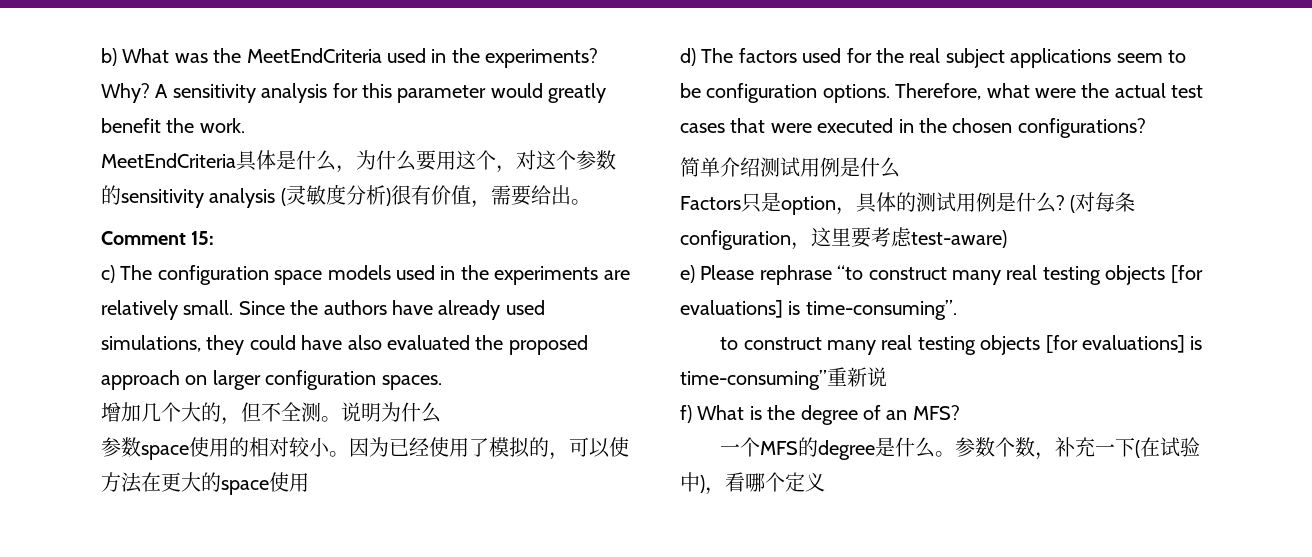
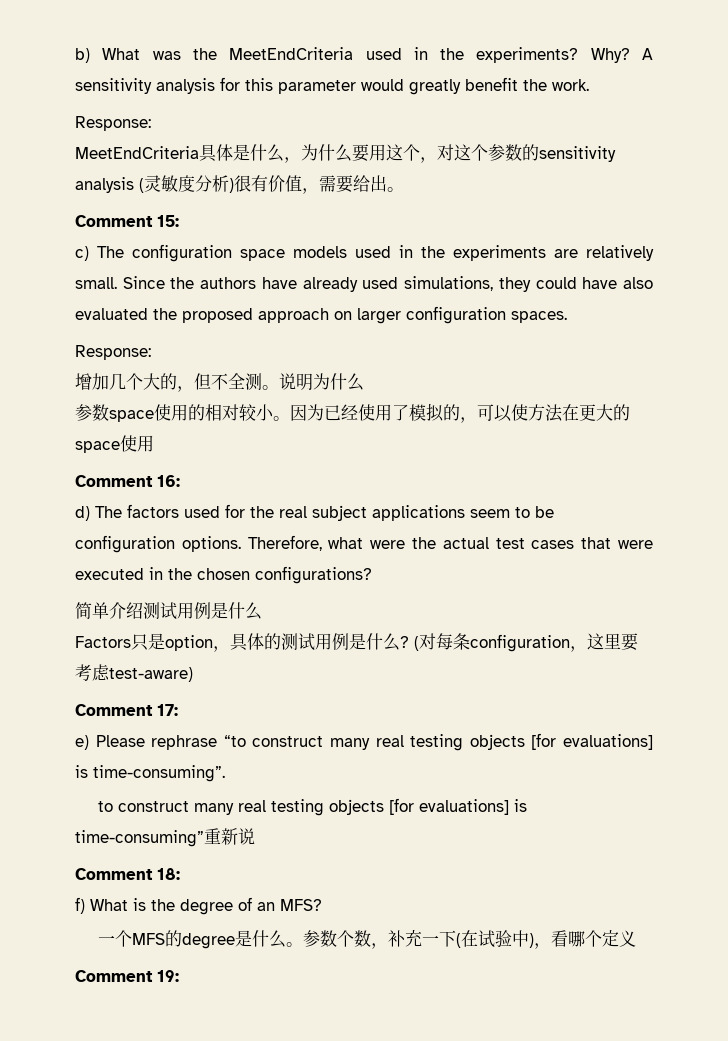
  A sensitivity analysis for this parameter would greatly benefit the work.
+ Response:
  Since the authors have already used simulations, they could have also evaluated the proposed approach on larger configuration spaces.
+ Response:
+ Comment 16:
+ Comment 17:
+ Comment 18:
+ Comment 19:

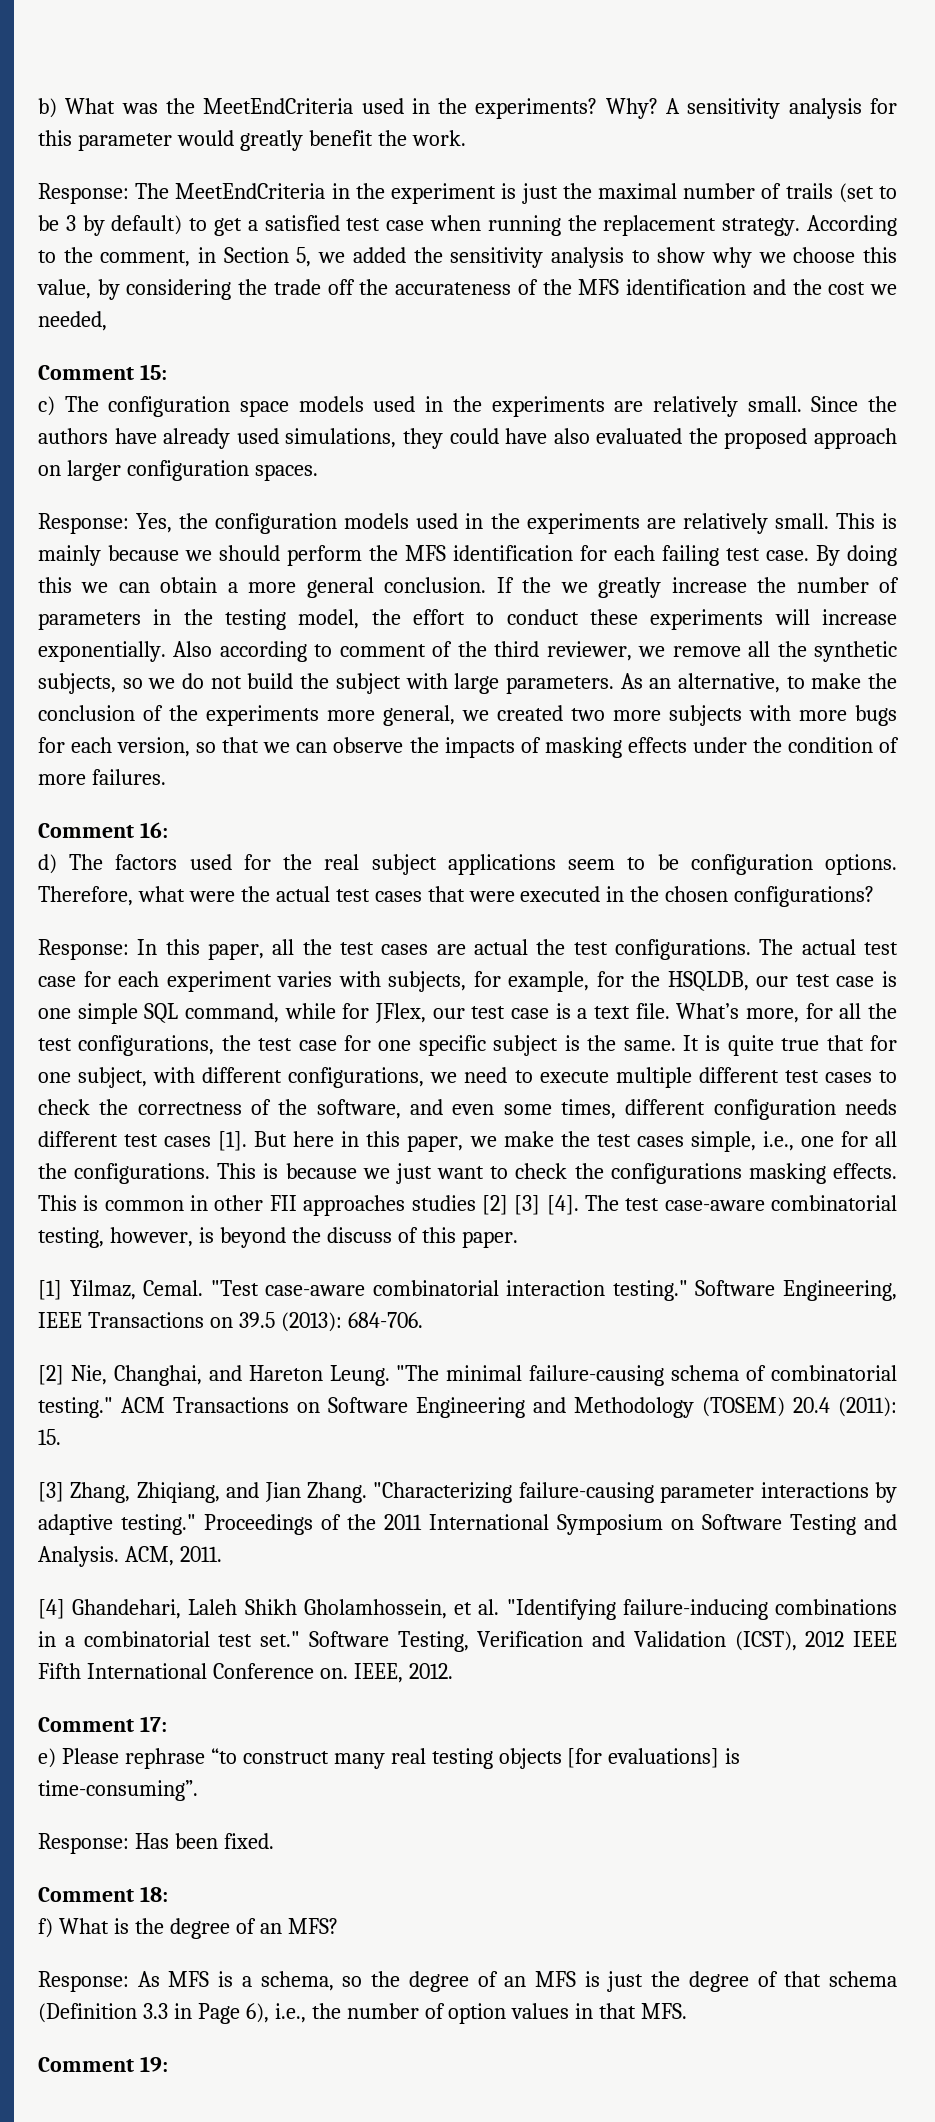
  A sensitivity analysis for this parameter would greatly benefit the work.
- Response:
- MeetEndCriteria具体是什么，为什么要用这个，对这个参数的sensitivity analysis (灵敏度分析)很有价值，需要给出。
+ Response: The MeetEndCriteria in the experiment is just the maximal number of trails (set to be 3 by default) to get a satisfied test case when running the replacement strategy. According to the comment, in Section 5, we added the sensitivity analysis to show why we choose this value, by considering the trade off the accurateness of the MFS identification and the cost we needed,
  Since the authors have already used simulations, they could have also evaluated the proposed approach on larger configuration spaces.
- Response:
- 增加几个大的，但不全测。说明为什么
- 参数space使用的相对较小。因为已经使用了模拟的，可以使方法在更大的space使用
+ Response: Yes, the configuration models used in the experiments are relatively small. This is mainly because we should perform the MFS identification for each failing test case. By doing this we can obtain a more general conclusion. If the we greatly increase the number of parameters in the testing model, the effort to conduct these experiments will increase exponentially. Also according to comment of the third reviewer, we remove all the synthetic subjects, so we do not build the subject with large parameters. As an alternative, to make the conclusion of the experiments more general, we created two more subjects with more bugs for each version, so that we can observe the impacts of masking effects under the condition of more failures.
- 简单介绍测试用例是什么
- Factors只是option，具体的测试用例是什么? (对每条configuration，这里要考虑test-aware)
+ Response: In this paper, all the test cases are actual the test configurations. The actual test case for each experiment varies with subjects, for example, for the HSQLDB, our test case is one simple SQL command, while for JFlex, our test case is a text file. What’s more, for all the test configurations, the test case for one specific subject is the same. It is quite true that for one subject, with different configurations, we need to execute multiple different test cases to check the correctness of the software, and even some times, different configuration needs different test cases [1]. But here in this paper, we make the test cases simple, i.e., one for all the configurations. This is because we just want to check the configurations masking effects. This is common in other FII approaches studies [2] [3] [4]. The test case-aware combinatorial testing, however, is beyond the discuss of this paper.
+ [1] Yilmaz, Cemal. "Test case-aware combinatorial interaction testing." Software Engineering, IEEE Transactions on 39.5 (2013): 684-706.
+ [2] Nie, Changhai, and Hareton Leung. "The minimal failure-causing schema of combinatorial testing." ACM Transactions on Software Engineering and Methodology (TOSEM) 20.4 (2011): 15.
+ [3] Zhang, Zhiqiang, and Jian Zhang. "Characterizing failure-causing parameter interactions by adaptive testing." Proceedings of the 2011 International Symposium on Software Testing and Analysis. ACM, 2011.
+ [4] Ghandehari, Laleh Shikh Gholamhossein, et al. "Identifying failure-inducing combinations in a combinatorial test set." Software Testing, Verification and Validation (ICST), 2012 IEEE Fifth International Conference on. IEEE, 2012.
- to construct many real testing objects [for evaluations] is time-consuming”重新说
+ Response: Has been fixed.
- 一个MFS的degree是什么。参数个数，补充一下(在试验中)，看哪个定义
+ Response: As MFS is a schema, so the degree of an MFS is just the degree of that schema (Definition 3.3 in Page 6), i.e., the number of option values in that MFS.

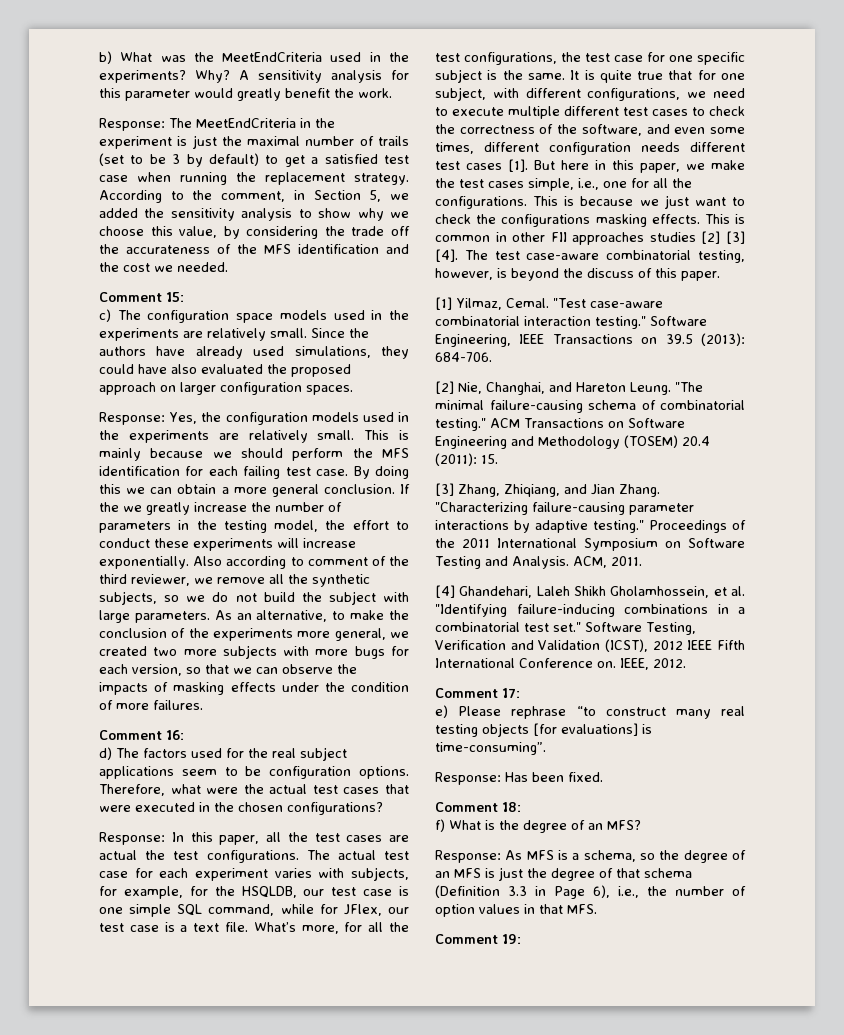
- According to the comment, in Section 5, we added the sensitivity analysis to show why we choose this value, by considering the trade off the accurateness of the MFS identification and the cost we needed,
+ According to the comment, in Section 5, we added the sensitivity analysis to show why we choose this value, by considering the trade off the accurateness of the MFS identification and the cost we needed.

